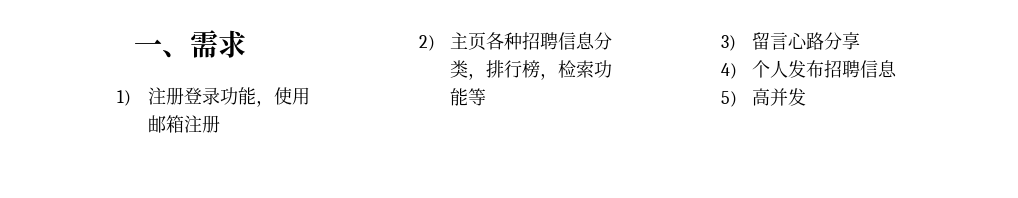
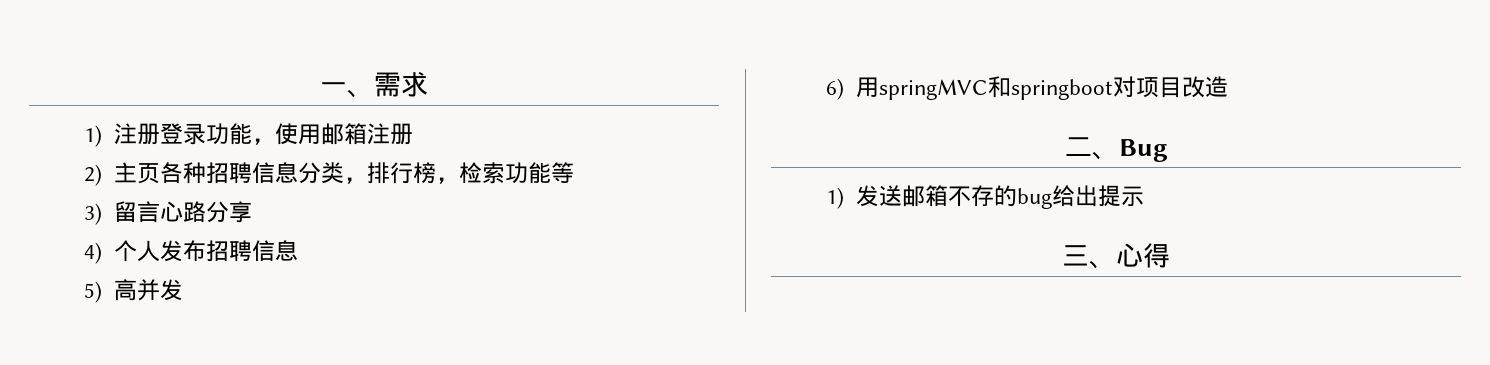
+ 6)用springMVC和springboot对项目改造
+ 二、Bug
+ 1)发送邮箱不存的bug给出提示
+ 三、心得

